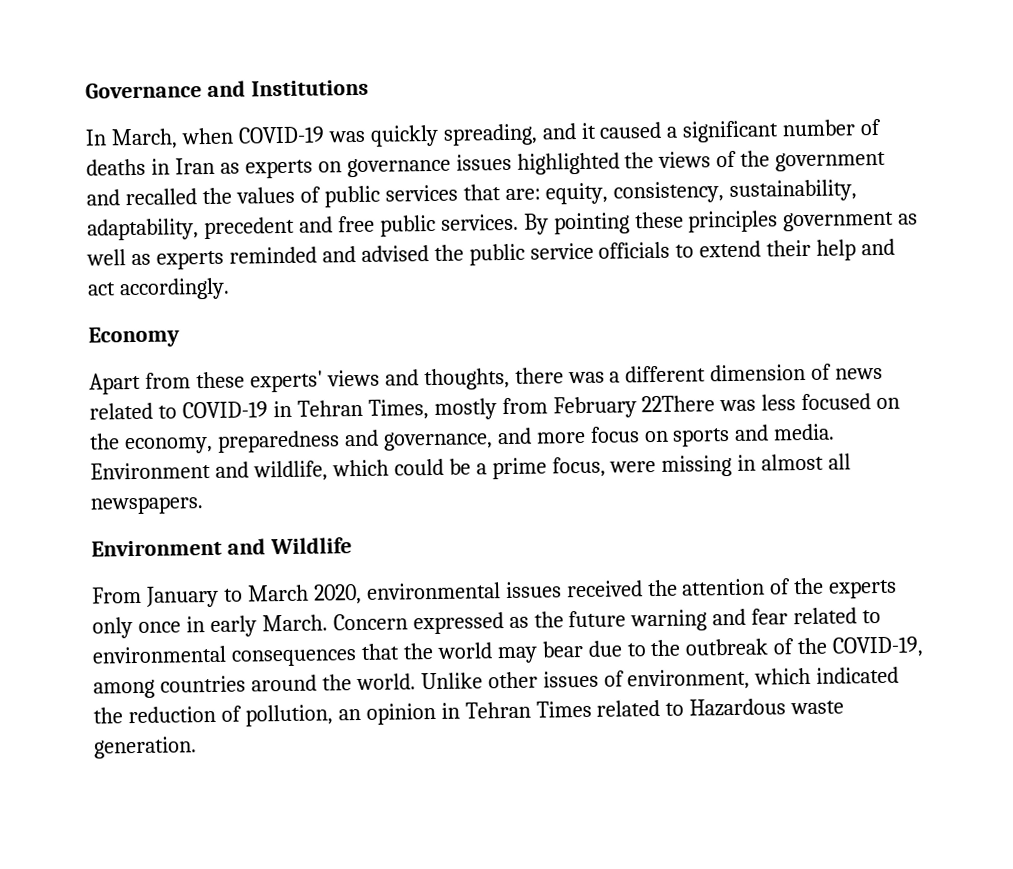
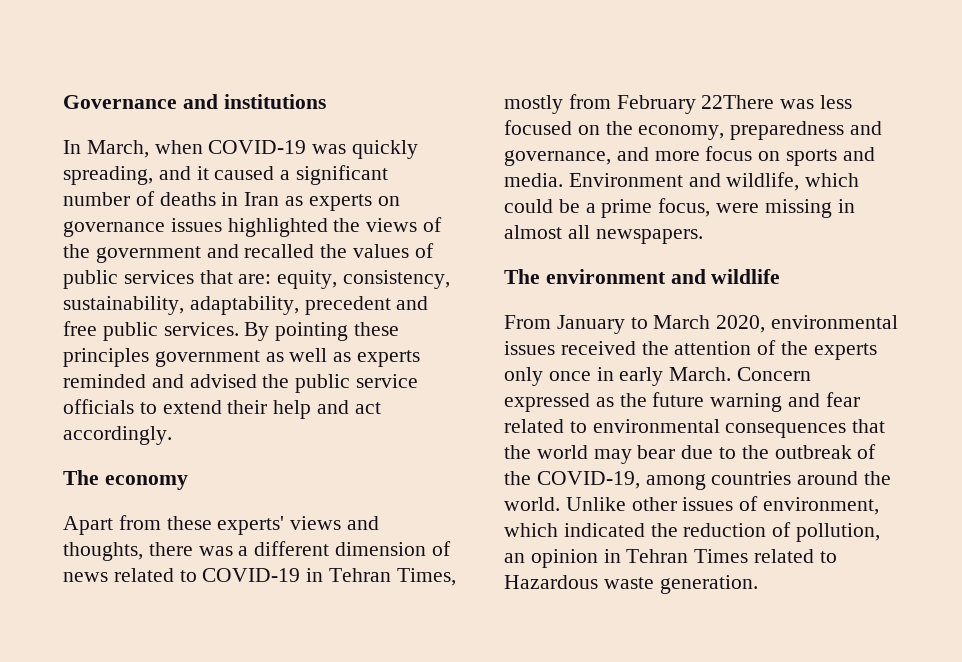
- Governance and Institutions
+ Governance and institutions
- Economy
+ The economy
- Environment and Wildlife
+ The environment and wildlife

